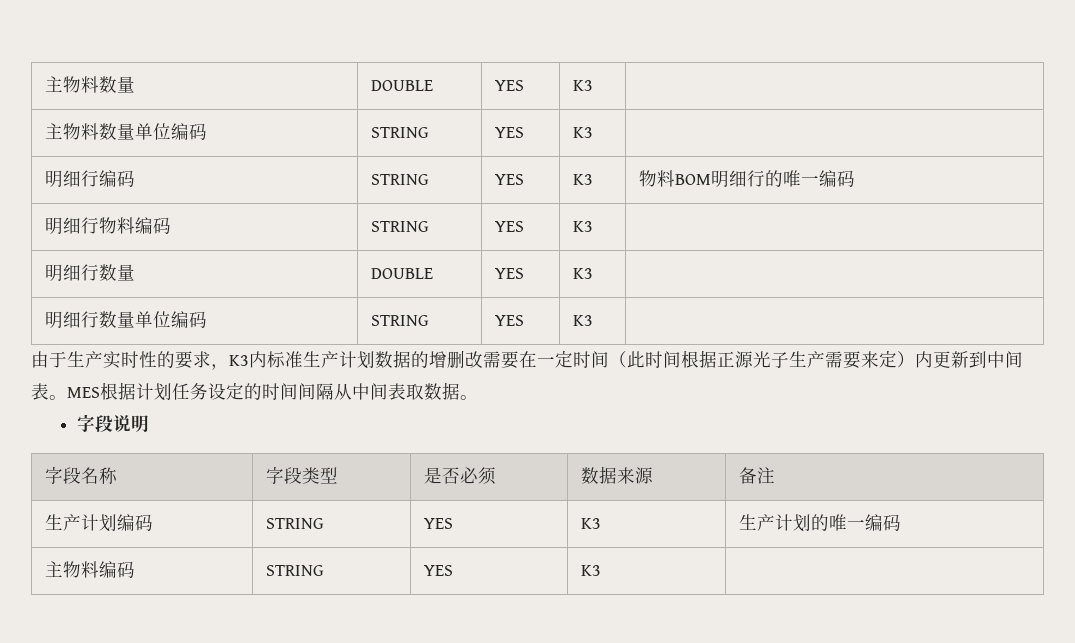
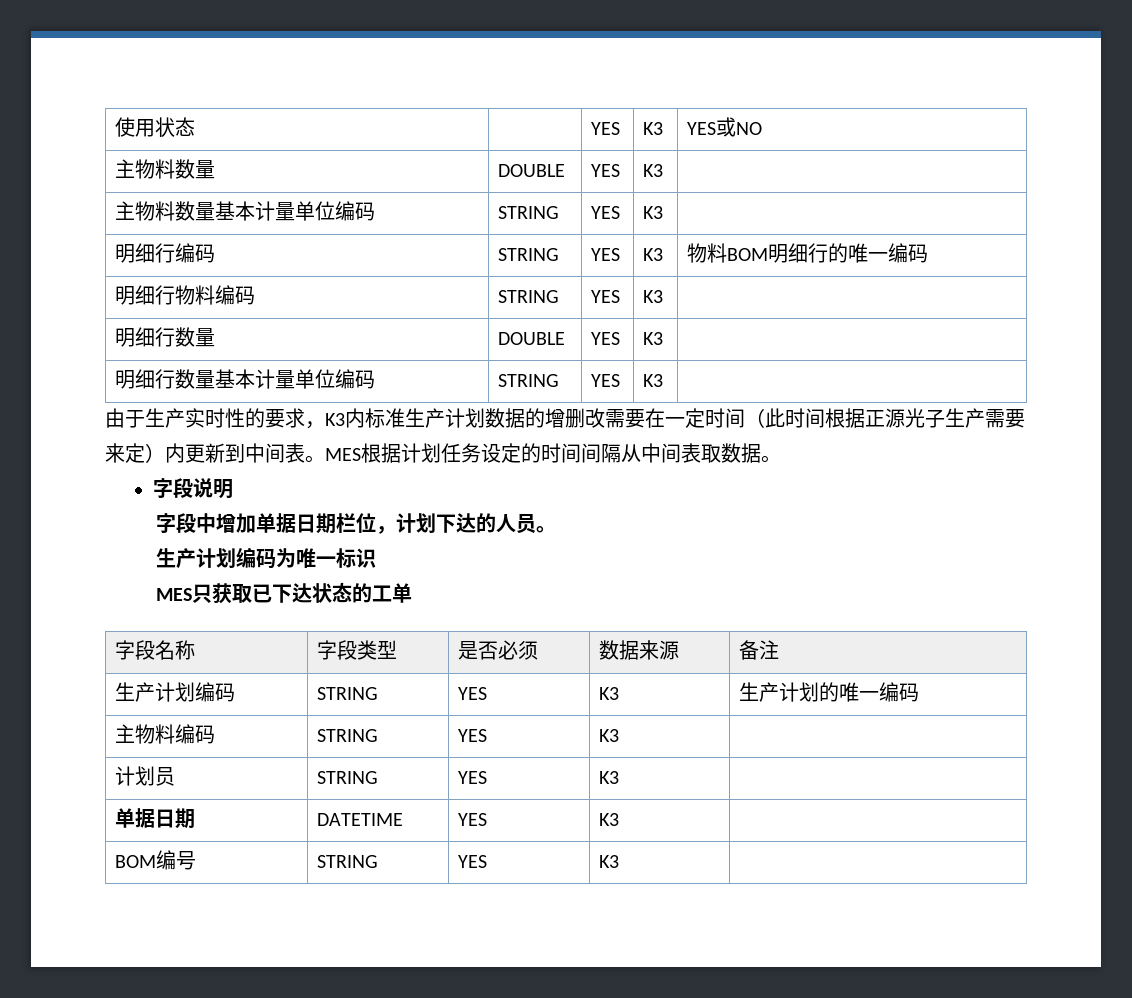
+ 使用状态 | | YES | K3 | YES或NO
- 主物料数量单位编码 | STRING | YES | K3 |
+ 主物料数量基本计量单位编码 | STRING | YES | K3 |
- 明细行数量单位编码 | STRING | YES | K3 |
+ 明细行数量基本计量单位编码 | STRING | YES | K3 |
+ 字段中增加单据日期栏位，计划下达的人员。
+ 生产计划编码为唯一标识
+ MES只获取已下达状态的工单
+ 计划员 | STRING | YES | K3 |
+ 单据日期 | DATETIME | YES | K3 |
+ BOM编号 | STRING | YES | K3 |

